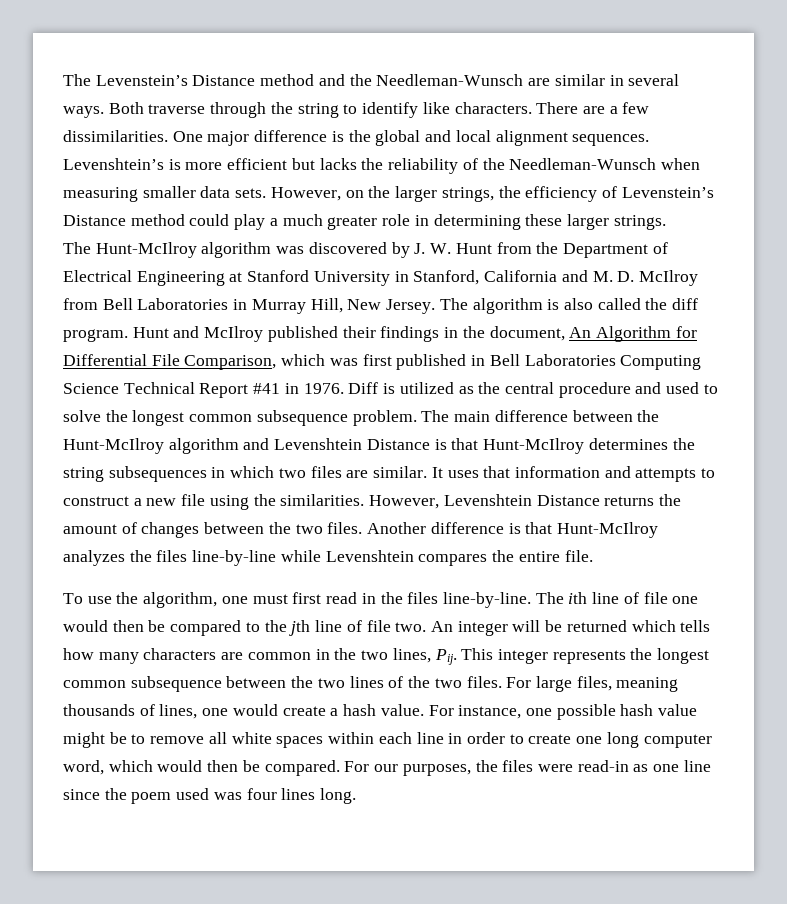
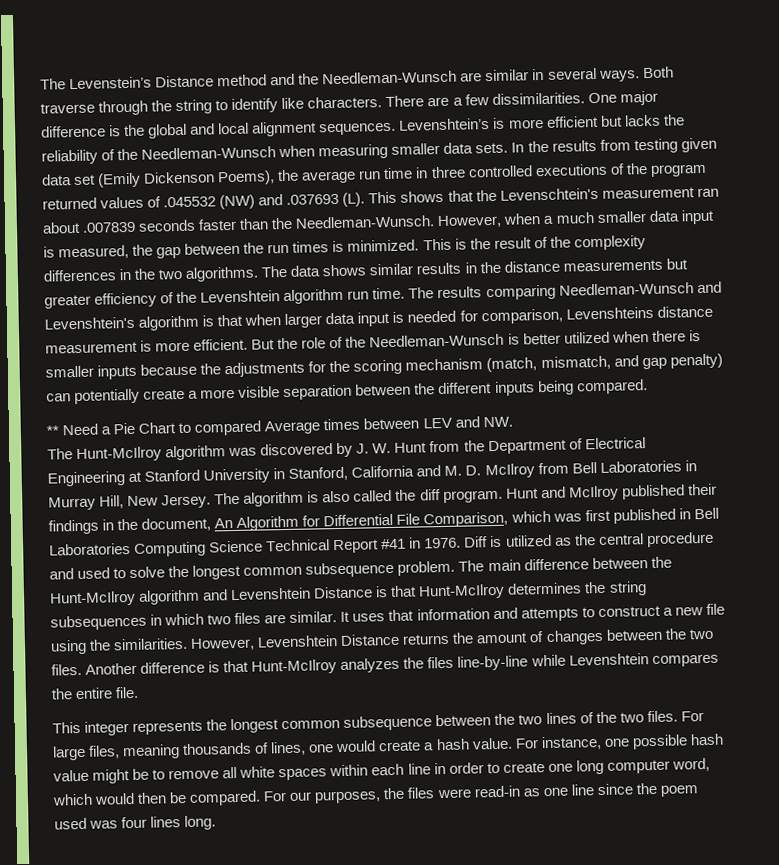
- However, on the larger strings, the efficiency of Levenstein’s Distance method could play a much greater role in determining these larger strings.
+ In the results from testing given data set (Emily Dickenson Poems), the average run time in three controlled executions of the program returned values of .045532 (NW) and .037693 (L). This shows that the Levenschtein's measurement ran about .007839 seconds faster than the Needleman-Wunsch. However, when a much smaller data input is measured, the gap between the run times is minimized. This is the result of the complexity differences in the two algorithms. The data shows similar results in the distance measurements but greater efficiency of the Levenshtein algorithm run time. The results comparing Needleman-Wunsch and Levenshtein's algorithm is that when larger data input is needed for comparison, Levenshteins distance measurement is more efficient. But the role of the Needleman-Wunsch is better utilized when there is smaller inputs because the adjustments for the scoring mechanism (match, mismatch, and gap penalty) can potentially create a more visible separation between the different inputs being compared.
+ ** Need a Pie Chart to compared Average times between LEV and NW.
- To use the algorithm, one must first read in the files line-by-line. The ith line of file one would then be compared to the jth line of file two. An integer will be returned which tells how many characters are common in the two lines, Pij. This integer represents the longest common subsequence between the two lines of the two files.
+ This integer represents the longest common subsequence between the two lines of the two files.

